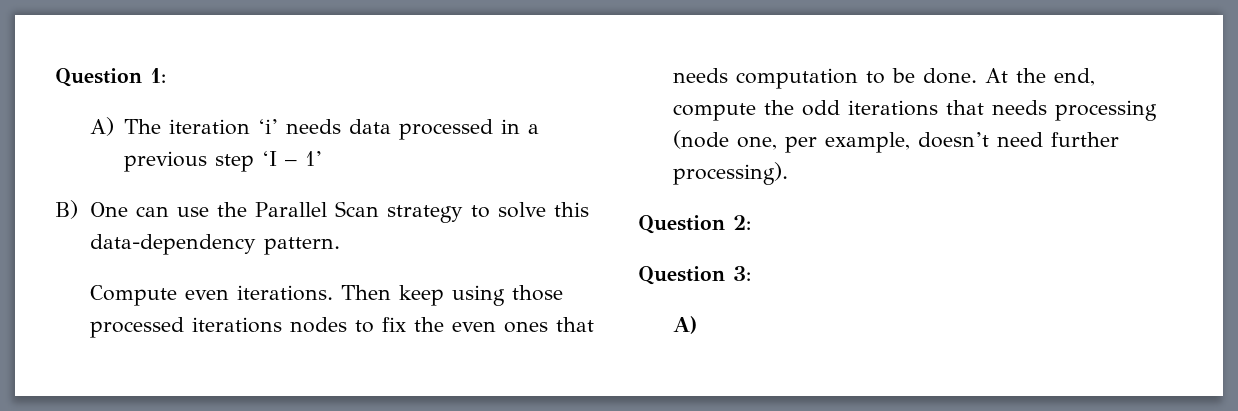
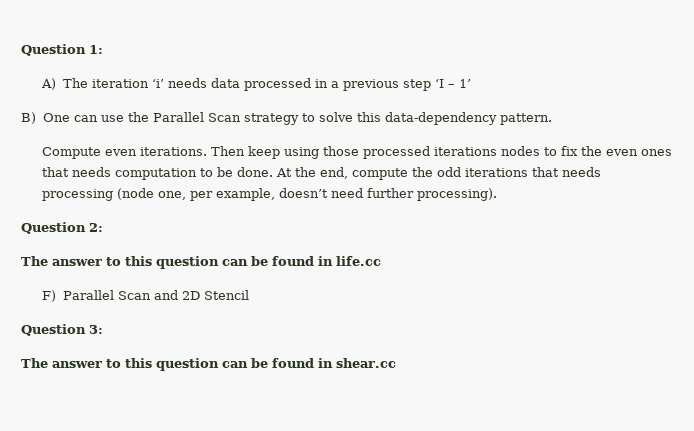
+ The answer to this question can be found in life.cc
+ F) Parallel Scan and 2D Stencil
  Question 3:
- A)
+ The answer to this question can be found in shear.cc

